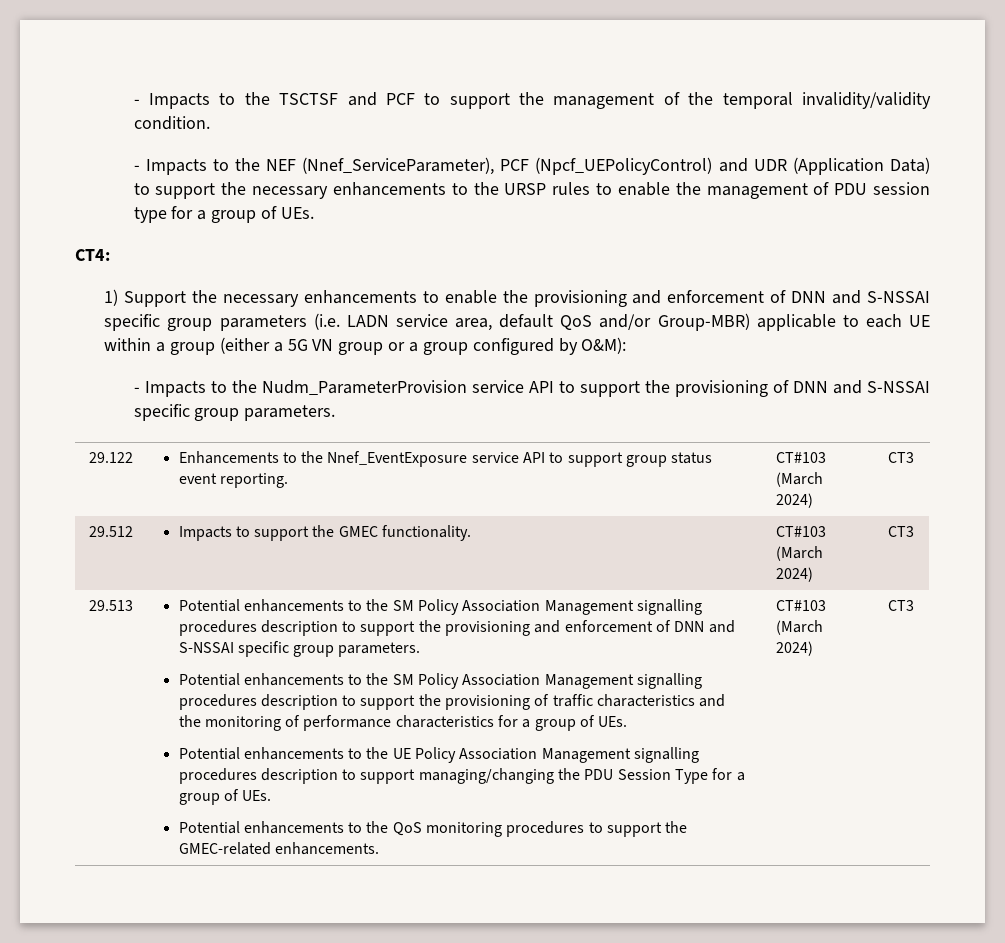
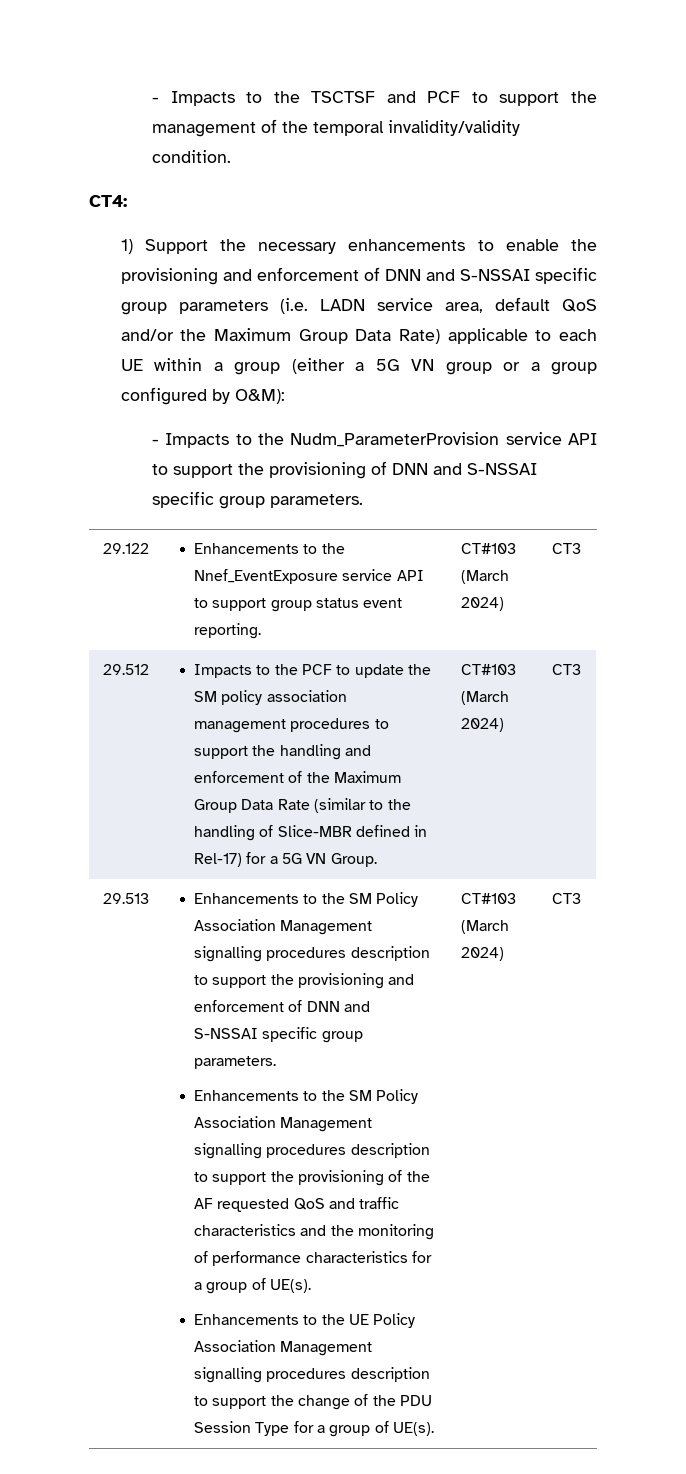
- - Impacts to the NEF (Nnef_ServiceParameter), PCF (Npcf_UEPolicyControl) and UDR (Application Data) to support the necessary enhancements to the URSP rules to enable the management of PDU session type for a group of UEs.
- 1) Support the necessary enhancements to enable the provisioning and enforcement of DNN and S-NSSAI specific group parameters (i.e. LADN service area, default QoS and/or Group-MBR) applicable to each UE within a group (either a 5G VN group or a group configured by O&M):
+ 1) Support the necessary enhancements to enable the provisioning and enforcement of DNN and S-NSSAI specific group parameters (i.e. LADN service area, default QoS and/or the Maximum Group Data Rate) applicable to each UE within a group (either a 5G VN group or a group configured by O&M):
- Impacts to support the GMEC functionality.
+ Impacts to the PCF to update the SM policy association management procedures to support the handling and enforcement of the Maximum Group Data Rate (similar to the handling of Slice-MBR defined in Rel-17) for a 5G VN Group.
- Potential enhancements to the SM Policy Association Management signalling procedures description to support the provisioning and enforcement of DNN and S-NSSAI specific group parameters.
+ Enhancements to the SM Policy Association Management signalling procedures description to support the provisioning and enforcement of DNN and S-NSSAI specific group parameters.
- Potential enhancements to the SM Policy Association Management signalling procedures description to support the provisioning of traffic characteristics and the monitoring of performance characteristics for a group of UEs.
- Potential enhancements to the UE Policy Association Management signalling procedures description to support managing/changing the PDU Session Type for a group of UEs.
- Potential enhancements to the QoS monitoring procedures to support the GMEC-related enhancements.
+ Enhancements to the SM Policy Association Management signalling procedures description to support the provisioning of the AF requested QoS and traffic characteristics and the monitoring of performance characteristics for a group of UE(s).
+ Enhancements to the UE Policy Association Management signalling procedures description to support the change of the PDU Session Type for a group of UE(s).

